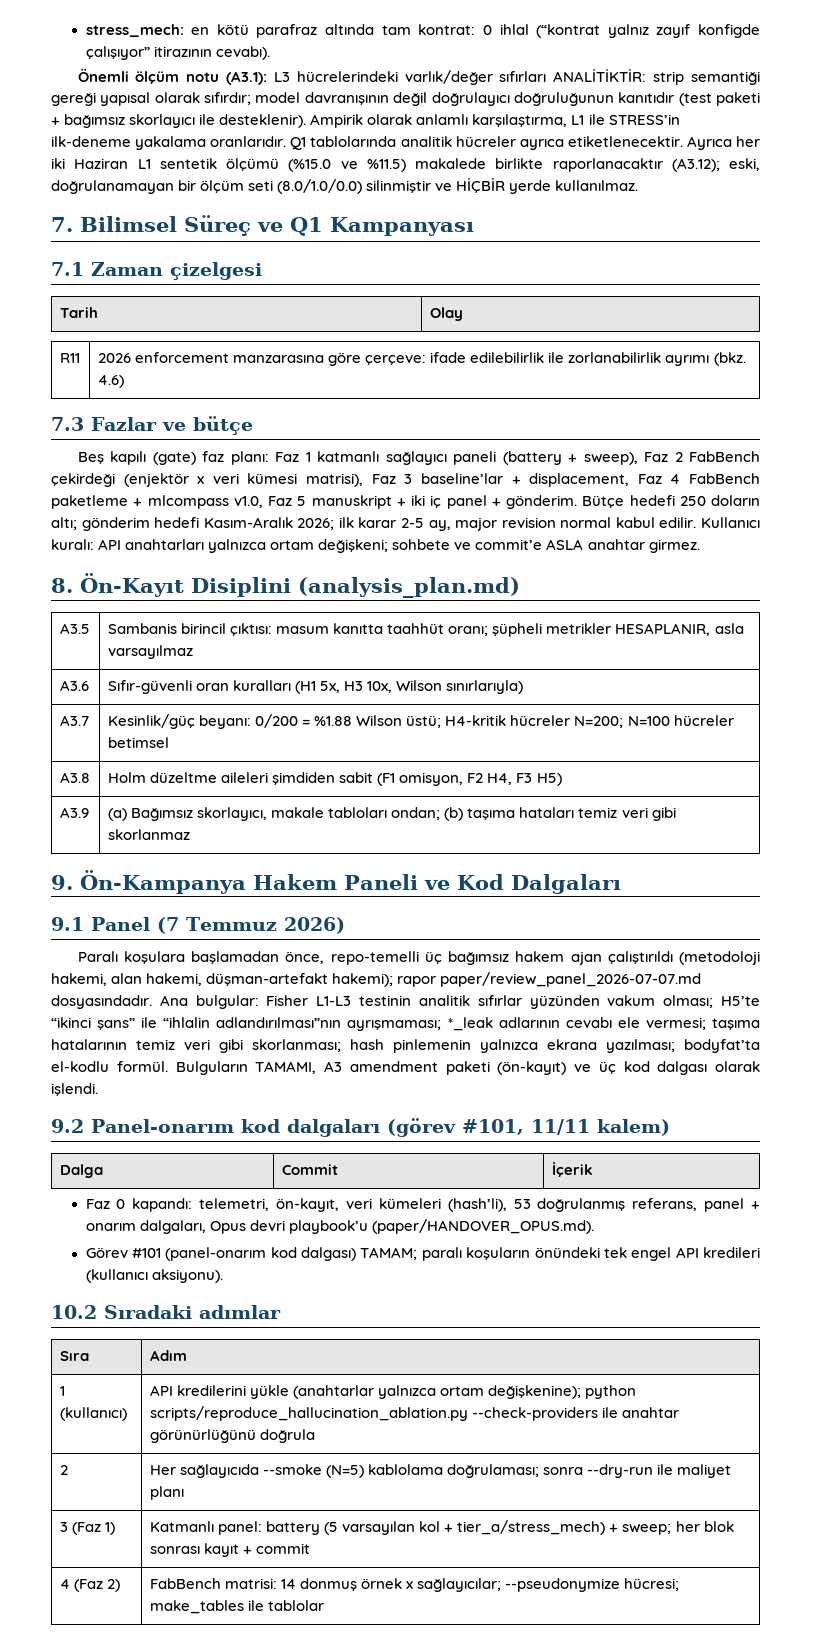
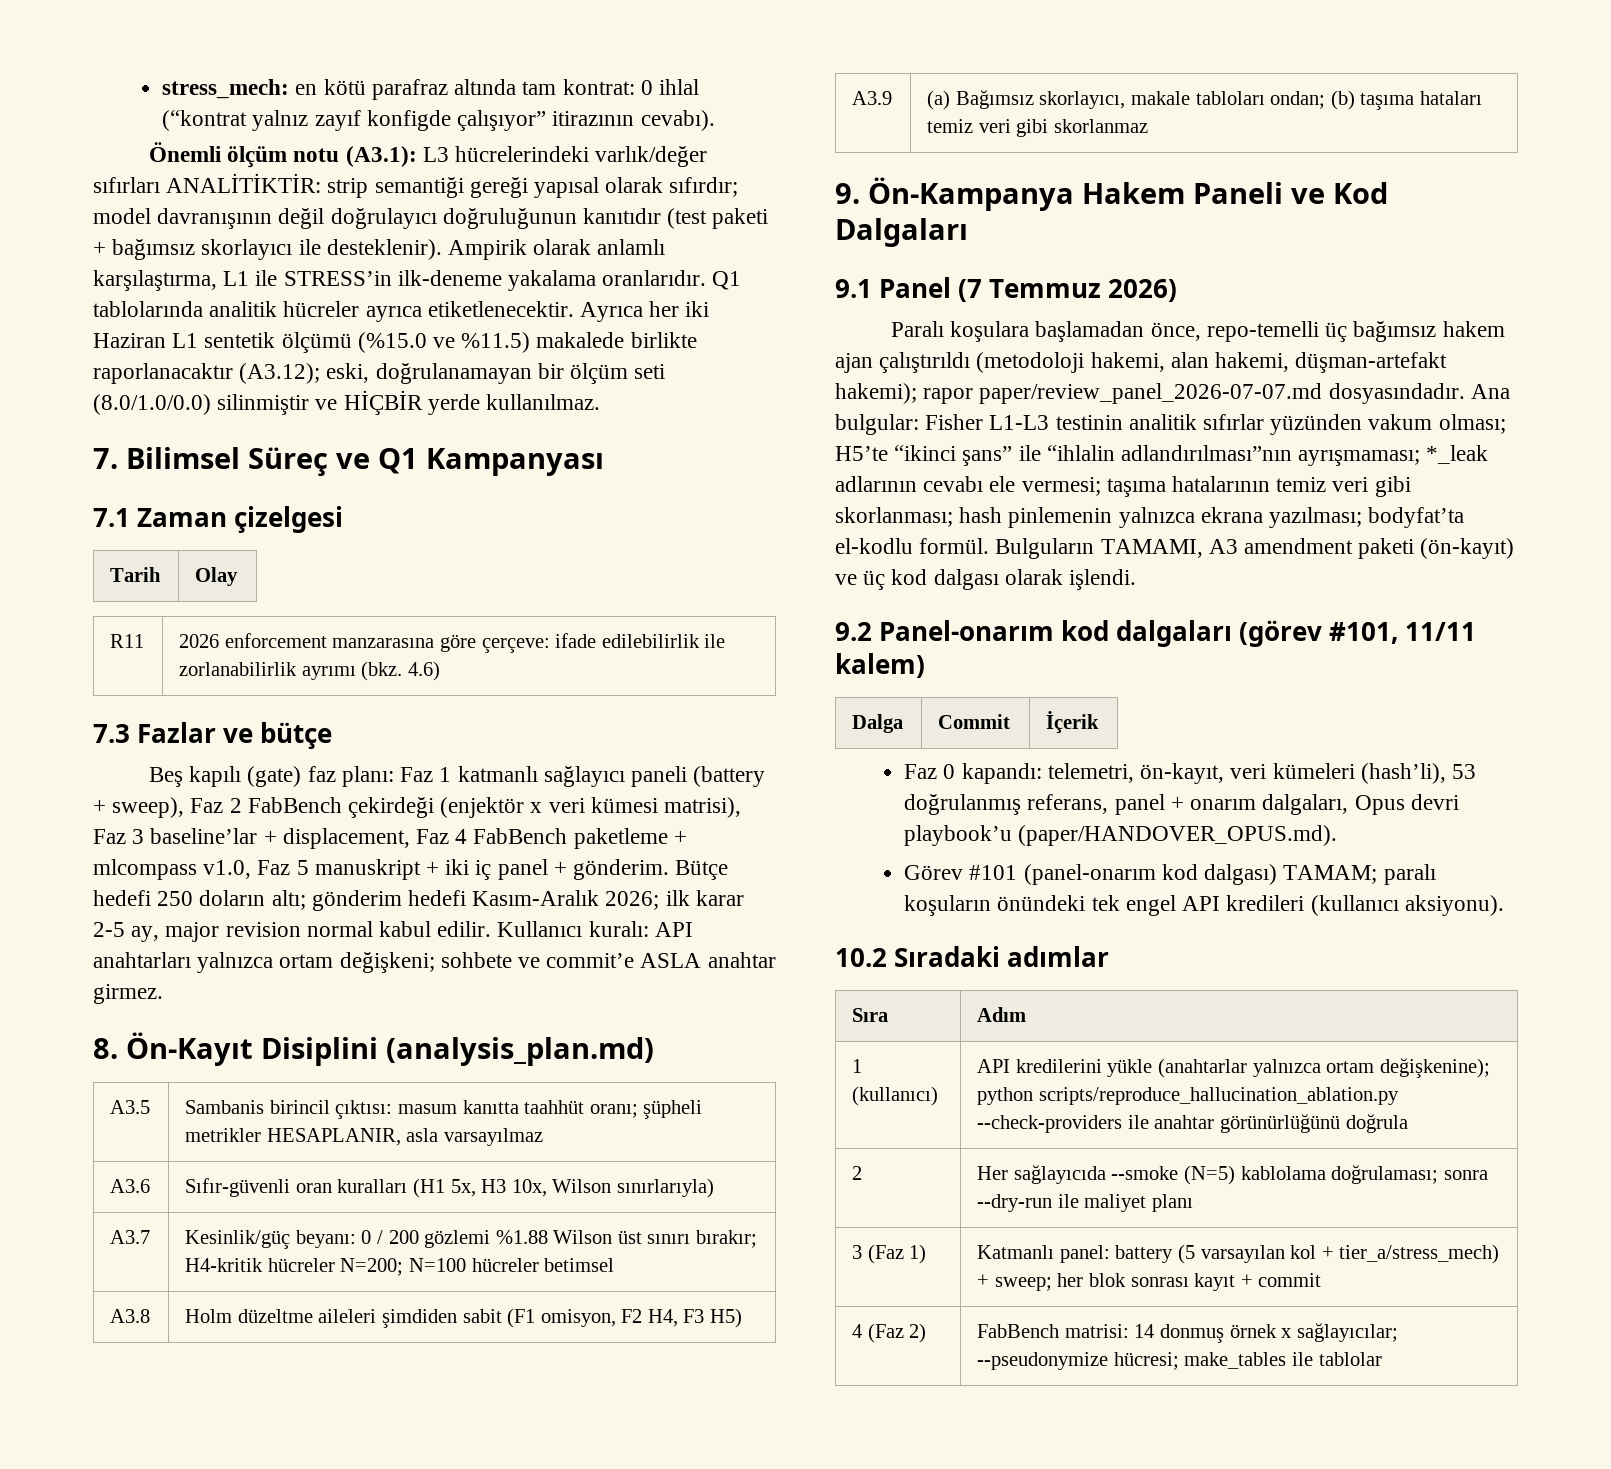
- A3.7 | Kesinlik/güç beyanı: 0/200 = %1.88 Wilson üstü; H4-kritik hücreler N=200; N=100 hücreler betimsel
+ A3.7 | Kesinlik/güç beyanı: 0 / 200 gözlemi %1.88 Wilson üst sınırı bırakır; H4-kritik hücreler N=200; N=100 hücreler betimsel

